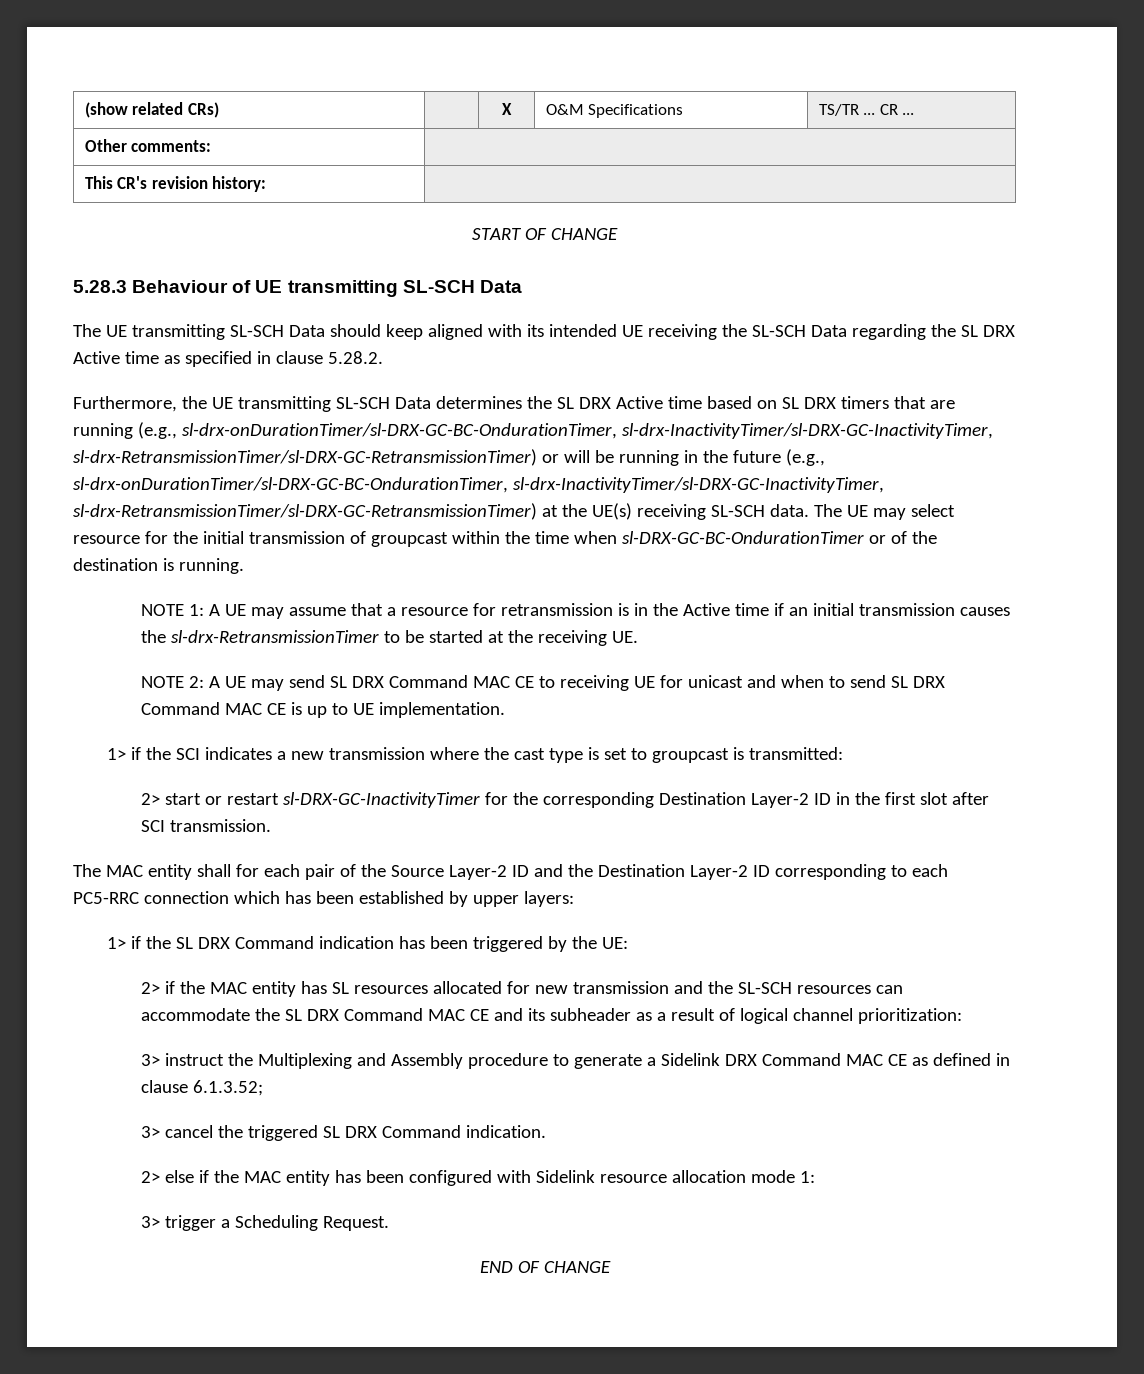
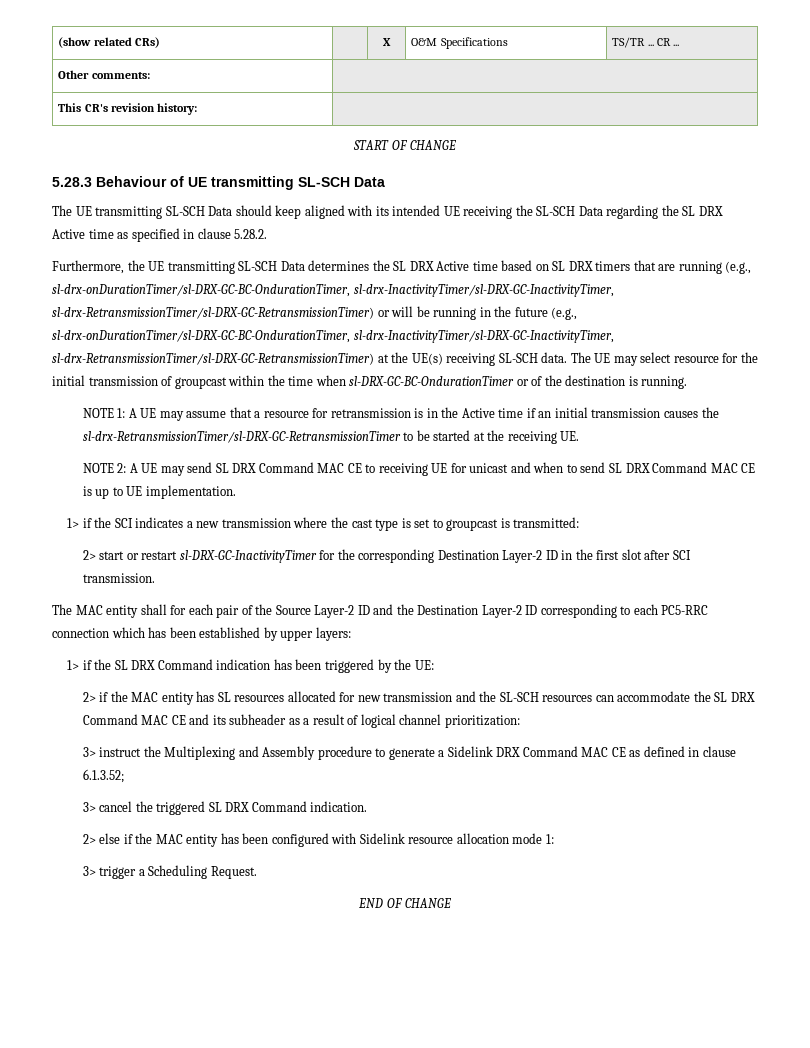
- NOTE 1: A UE may assume that a resource for retransmission is in the Active time if an initial transmission causes the sl-drx-RetransmissionTimer to be started at the receiving UE.
+ NOTE 1: A UE may assume that a resource for retransmission is in the Active time if an initial transmission causes the sl-drx-RetransmissionTimer/sl-DRX-GC-RetransmissionTimer to be started at the receiving UE.

